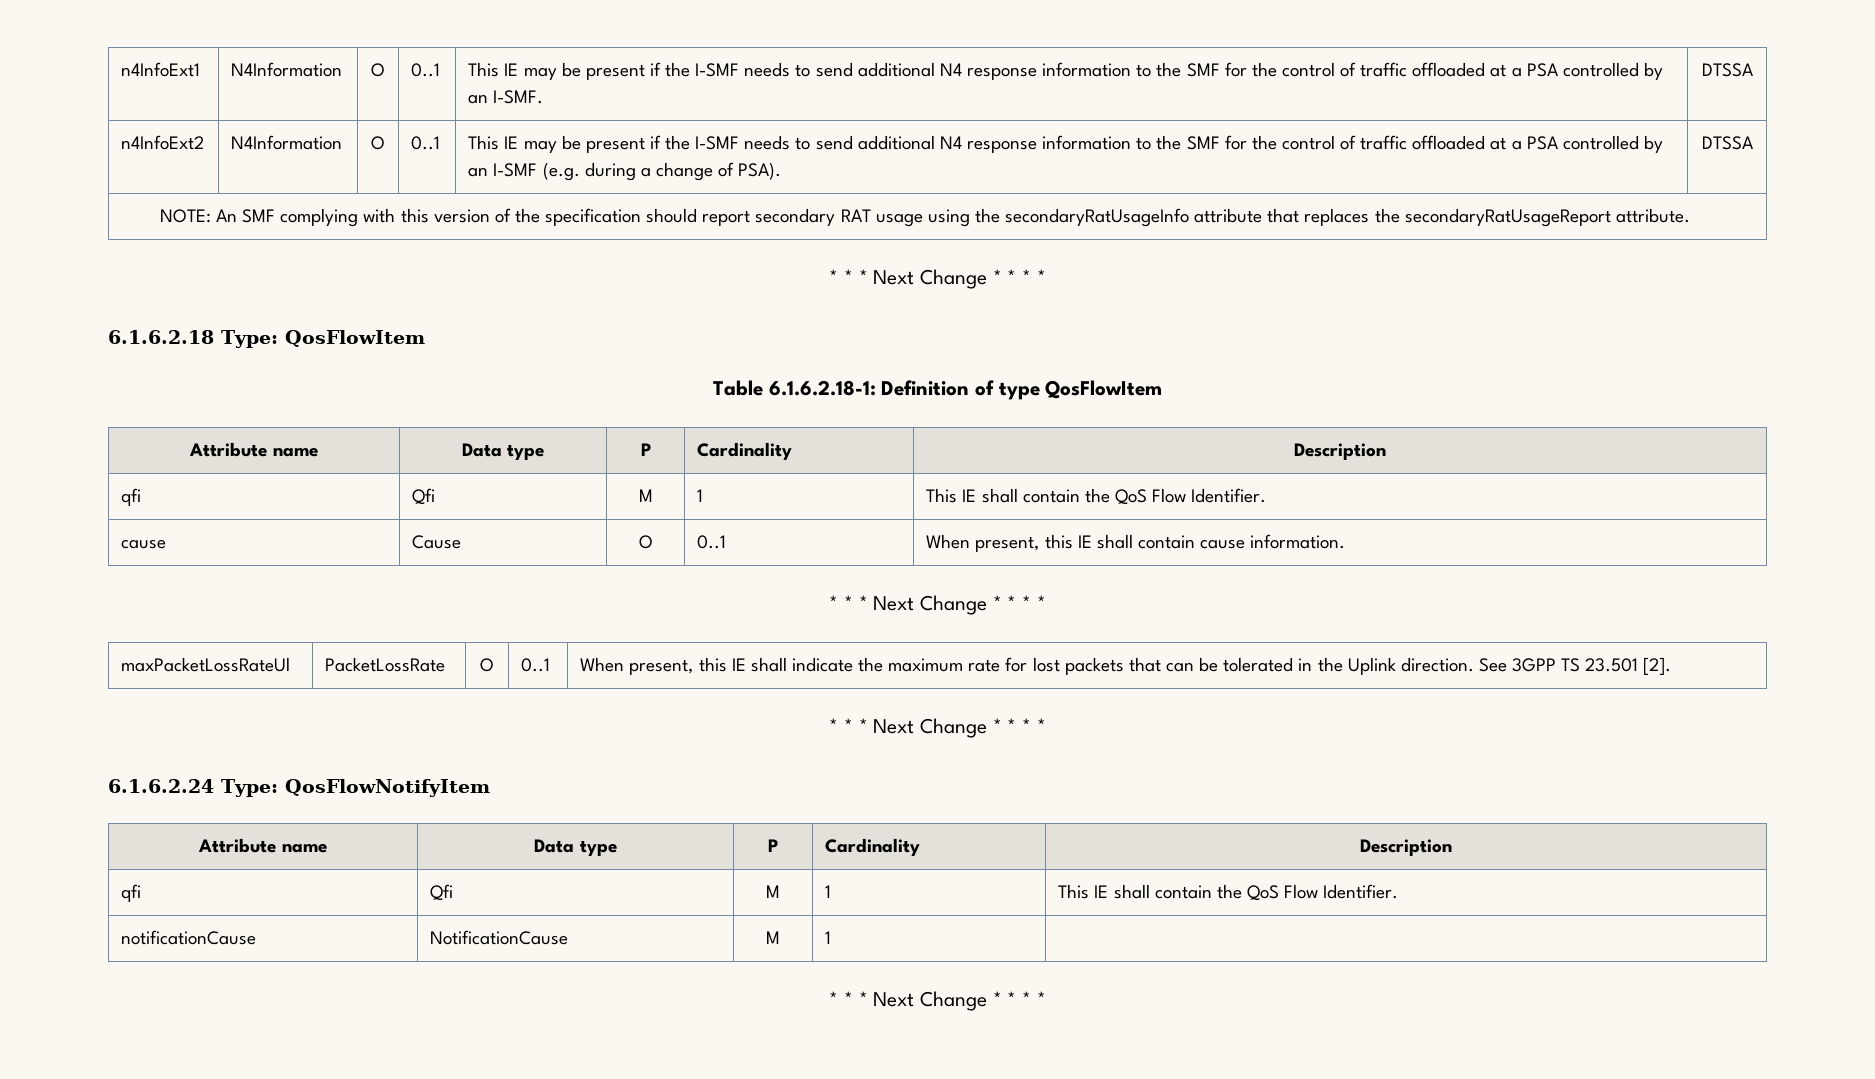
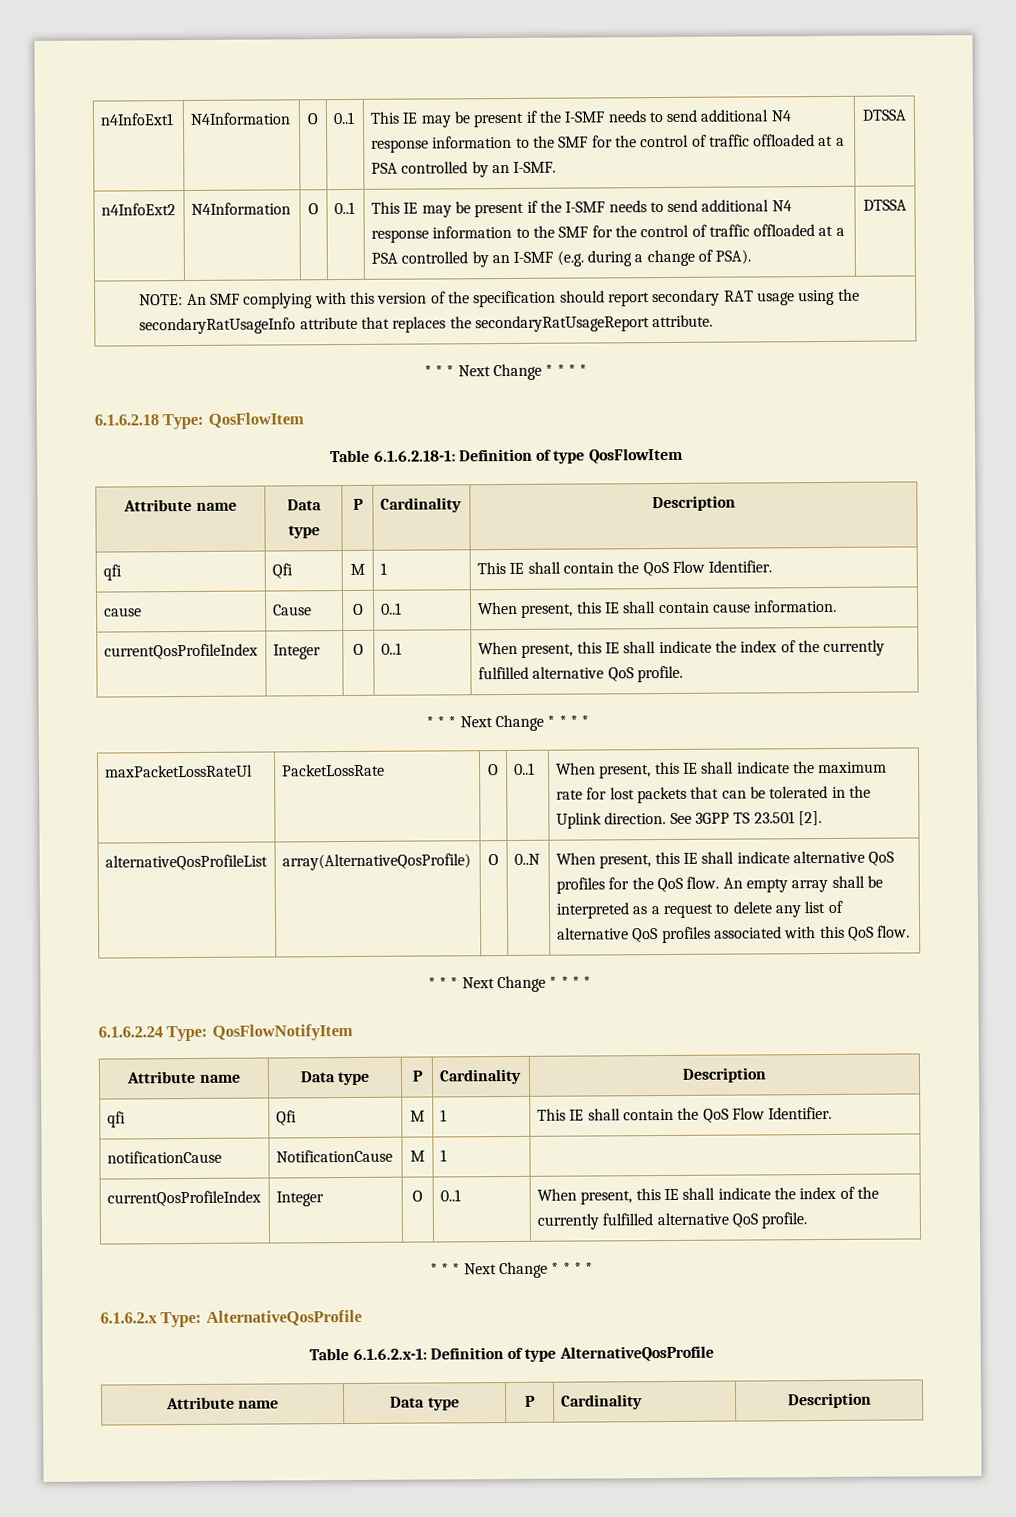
  cause | Cause | O | 0..1 | When present, this IE shall contain cause information.
+ currentQosProfileIndex | Integer | O | 0..1 | When present, this IE shall indicate the index of the currently fulfilled alternative QoS profile.
+ alternativeQosProfileList | array(AlternativeQosProfile) | O | 0..N | When present, this IE shall indicate alternative QoS profiles for the QoS flow. An empty array shall be interpreted as a request to delete any list of alternative QoS profiles associated with this QoS flow.
  notificationCause | NotificationCause | M | 1 |
+ currentQosProfileIndex | Integer | O | 0..1 | When present, this IE shall indicate the index of the currently fulfilled alternative QoS profile.
  * * * Next Change * * * *
+ 6.1.6.2.x Type: AlternativeQosProfile
+ Table 6.1.6.2.x-1: Definition of type AlternativeQosProfile
+ Attribute name | Data type | P | Cardinality | Description

